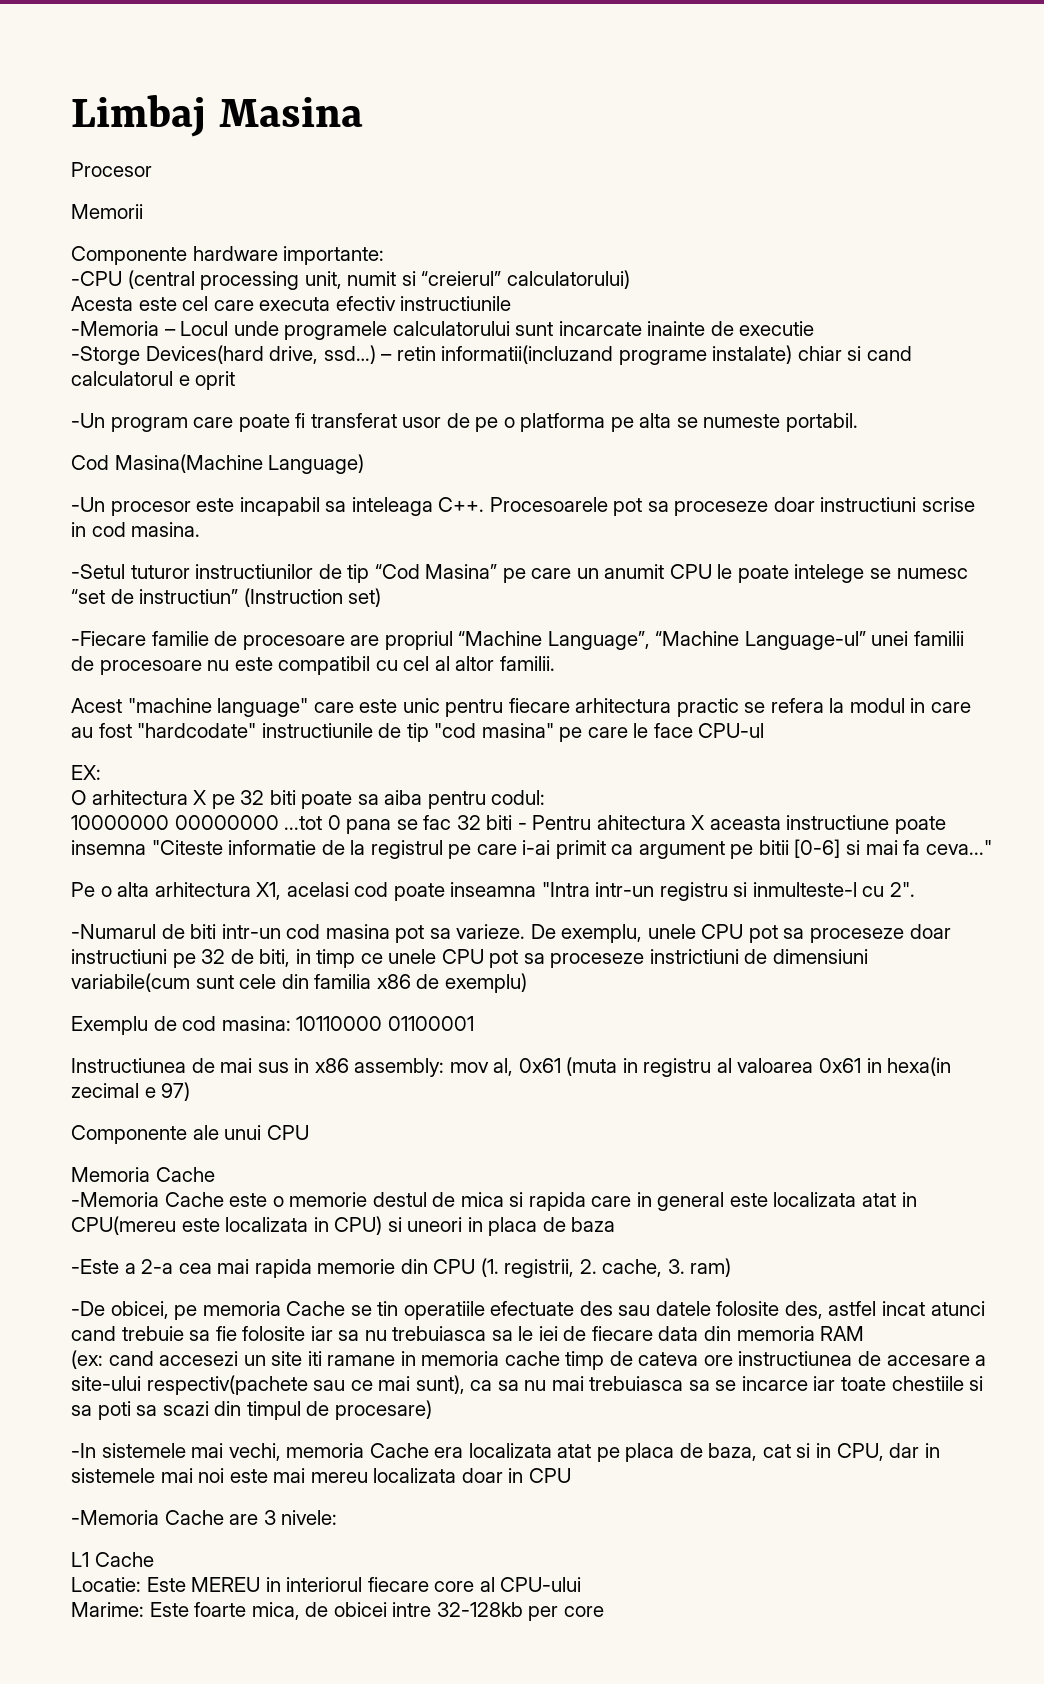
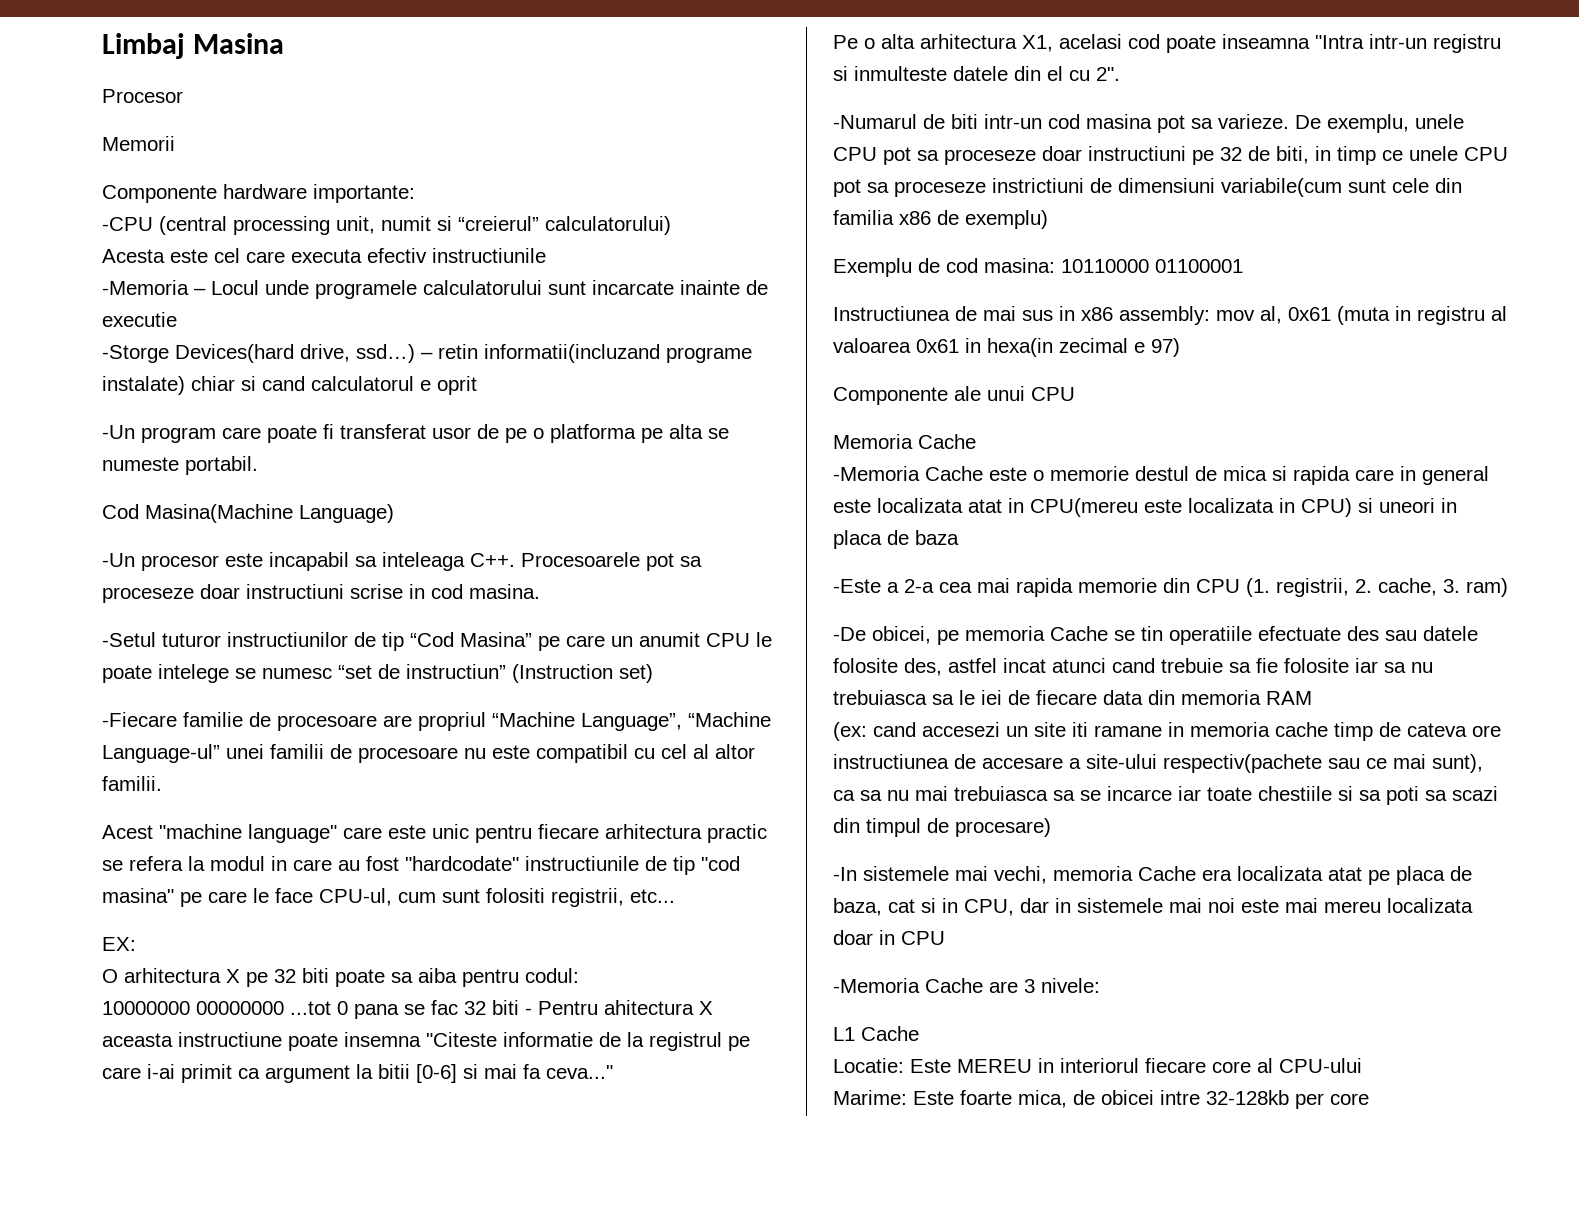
- Acest "machine language" care este unic pentru fiecare arhitectura practic se refera la modul in care au fost "hardcodate" instructiunile de tip "cod masina" pe care le face CPU-ul
+ Acest "machine language" care este unic pentru fiecare arhitectura practic se refera la modul in care au fost "hardcodate" instructiunile de tip "cod masina" pe care le face CPU-ul, cum sunt folositi registrii, etc...
- 10000000 00000000 ...tot 0 pana se fac 32 biti - Pentru ahitectura X aceasta instructiune poate insemna "Citeste informatie de la registrul pe care i-ai primit ca argument pe bitii [0-6] si mai fa ceva..."
+ 10000000 00000000 ...tot 0 pana se fac 32 biti - Pentru ahitectura X aceasta instructiune poate insemna "Citeste informatie de la registrul pe care i-ai primit ca argument la bitii [0-6] si mai fa ceva..."
- Pe o alta arhitectura X1, acelasi cod poate inseamna "Intra intr-un registru si inmulteste-l cu 2".
+ Pe o alta arhitectura X1, acelasi cod poate inseamna "Intra intr-un registru si inmulteste datele din el cu 2".

